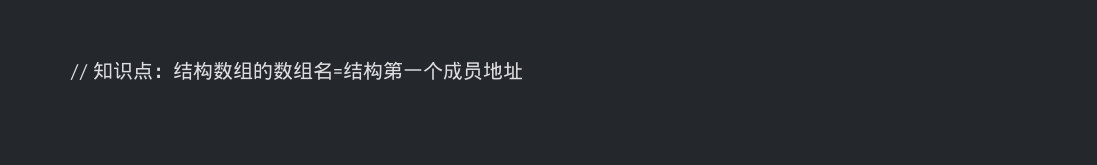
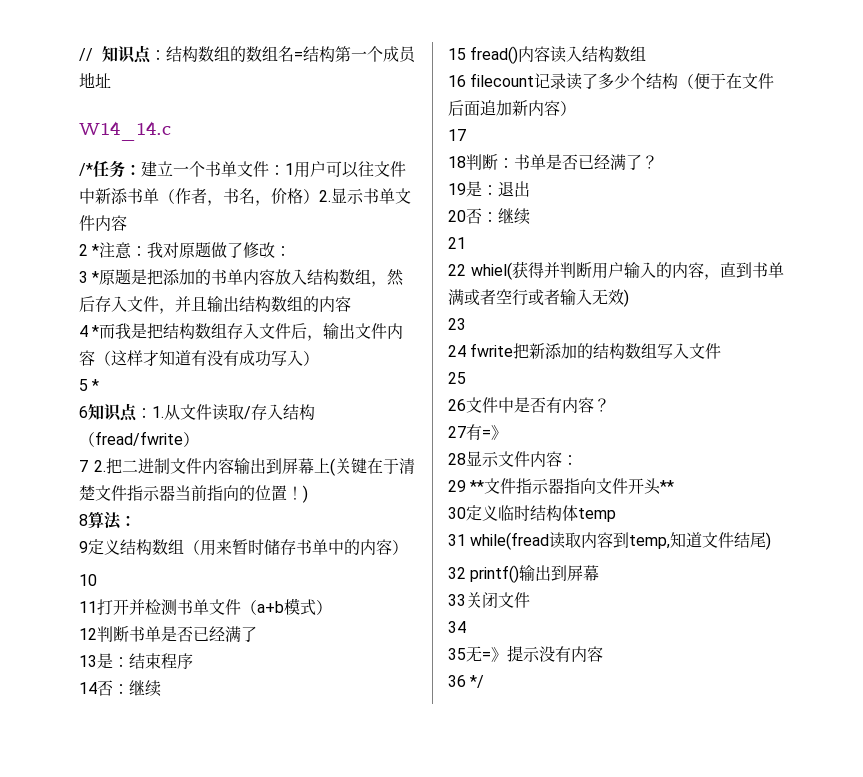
+ W14_14.c
+ /*任务：建立一个书单文件：1用户可以往文件中新添书单（作者，书名，价格）2.显示书单文件内容
+ 2 *注意：我对原题做了修改：
+ 3 *原题是把添加的书单内容放入结构数组，然后存入文件，并且输出结构数组的内容
+ 4 *而我是把结构数组存入文件后，输出文件内容（这样才知道有没有成功写入）
+ 5 *
+ 6知识点：1.从文件读取/存入结构（fread/fwrite）
+ 7 2.把二进制文件内容输出到屏幕上(关键在于清楚文件指示器当前指向的位置！)
+ 8算法：
+ 9定义结构数组（用来暂时储存书单中的内容）
+ 10
+ 11打开并检测书单文件（a+b模式）
+ 12判断书单是否已经满了
+ 13是：结束程序
+ 14否：继续
+ 15 fread()内容读入结构数组
+ 16 filecount记录读了多少个结构（便于在文件后面追加新内容）
+ 17
+ 18判断：书单是否已经满了？
+ 19是：退出
+ 20否：继续
+ 21
+ 22 whiel(获得并判断用户输入的内容，直到书单满或者空行或者输入无效)
+ 23
+ 24 fwrite把新添加的结构数组写入文件
+ 25
+ 26文件中是否有内容？
+ 27有=》
+ 28显示文件内容：
+ 29 **文件指示器指向文件开头**
+ 30定义临时结构体temp
+ 31 while(fread读取内容到temp,知道文件结尾)
+ 32 printf()输出到屏幕
+ 33关闭文件
+ 34
+ 35无=》提示没有内容
+ 36 */

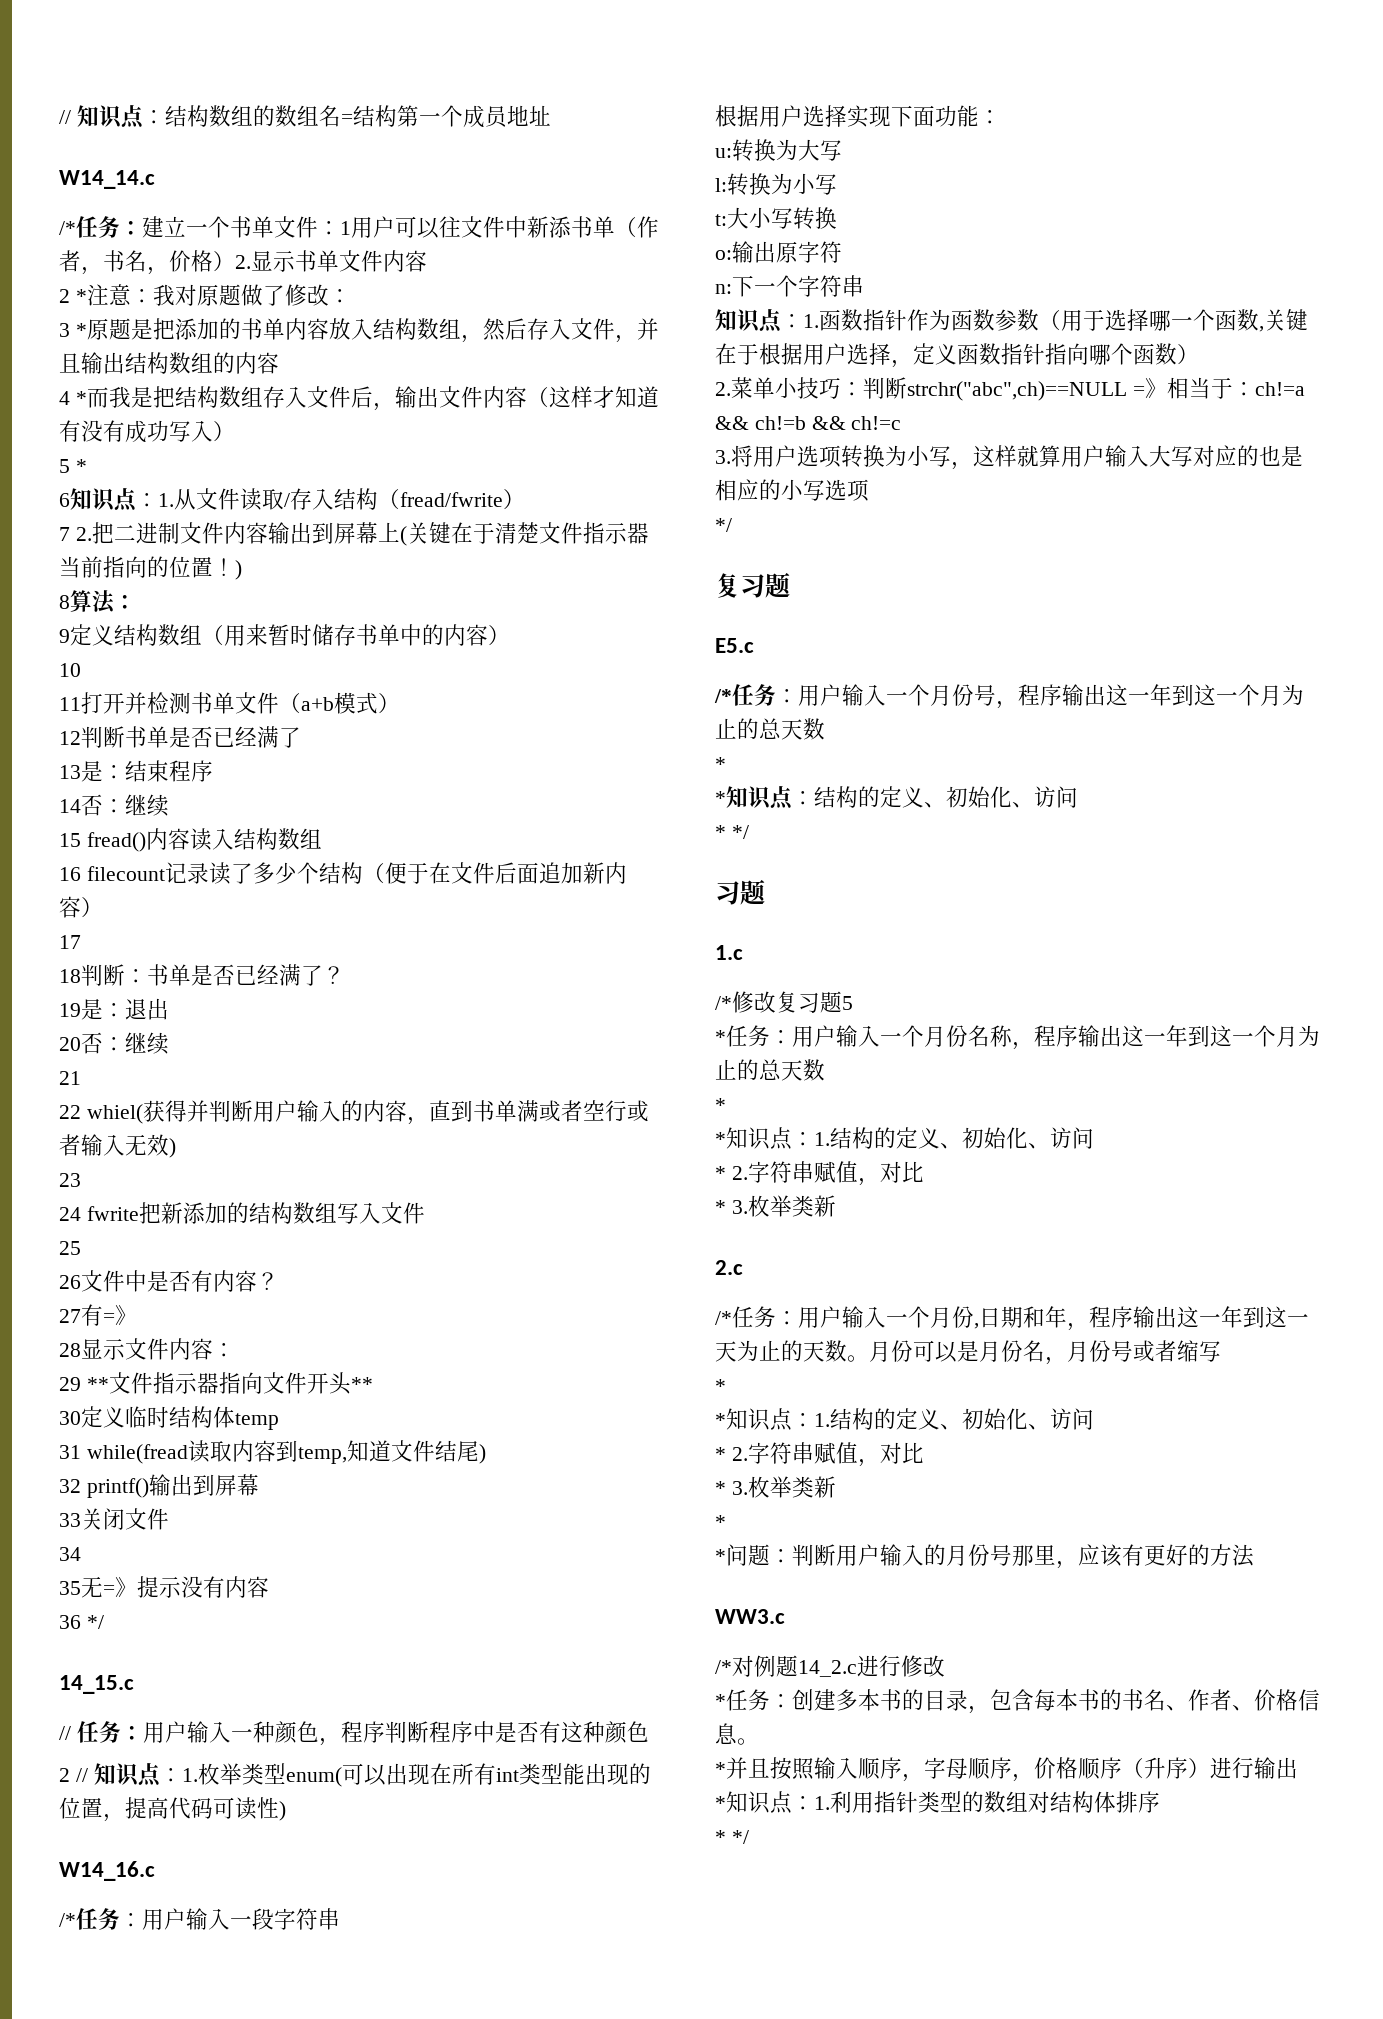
+ 14_15.c
+ // 任务：用户输入一种颜色，程序判断程序中是否有这种颜色
+ 2 // 知识点：1.枚举类型enum(可以出现在所有int类型能出现的位置，提高代码可读性)
+ W14_16.c
+ /*任务：用户输入一段字符串
+ 根据用户选择实现下面功能：
+ u:转换为大写
+ l:转换为小写
+ t:大小写转换
+ o:输出原字符
+ n:下一个字符串
+ 知识点：1.函数指针作为函数参数（用于选择哪一个函数,关键在于根据用户选择，定义函数指针指向哪个函数）
+ 2.菜单小技巧：判断strchr("abc",ch)==NULL =》相当于：ch!=a && ch!=b && ch!=c
+ 3.将用户选项转换为小写，这样就算用户输入大写对应的也是相应的小写选项
+ */
+ 复习题
+ E5.c
+ /*任务：用户输入一个月份号，程序输出这一年到这一个月为止的总天数
+ *
+ *知识点：结构的定义、初始化、访问
+ * */
+ 习题
+ 1.c
+ /*修改复习题5
+ *任务：用户输入一个月份名称，程序输出这一年到这一个月为止的总天数
+ *
+ *知识点：1.结构的定义、初始化、访问
+ * 2.字符串赋值，对比
+ * 3.枚举类新
+ 2.c
+ /*任务：用户输入一个月份,日期和年，程序输出这一年到这一天为止的天数。月份可以是月份名，月份号或者缩写
+ *
+ *知识点：1.结构的定义、初始化、访问
+ * 2.字符串赋值，对比
+ * 3.枚举类新
+ *
+ *问题：判断用户输入的月份号那里，应该有更好的方法
+ WW3.c
+ /*对例题14_2.c进行修改
+ *任务：创建多本书的目录，包含每本书的书名、作者、价格信息。
+ *并且按照输入顺序，字母顺序，价格顺序（升序）进行输出
+ *知识点：1.利用指针类型的数组对结构体排序
+ * */

